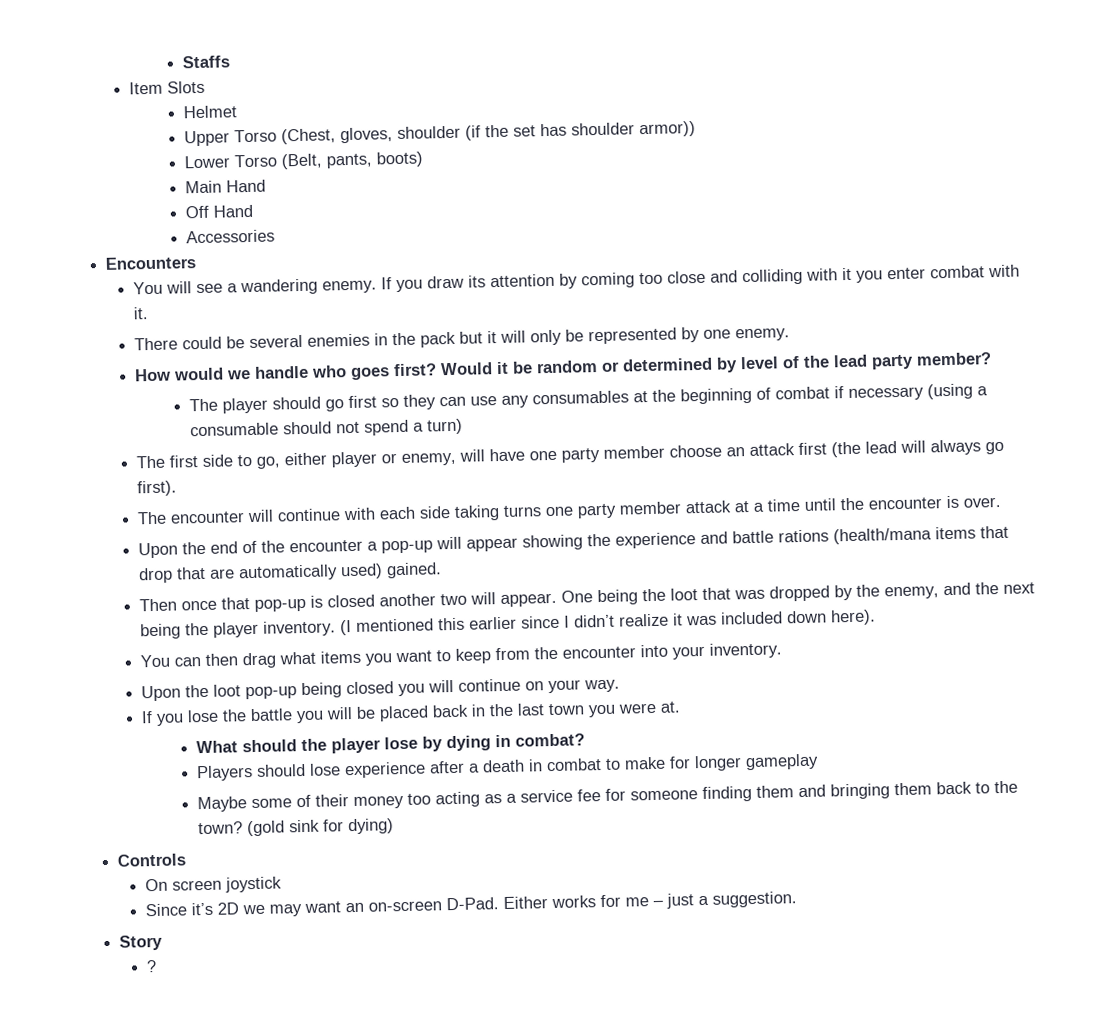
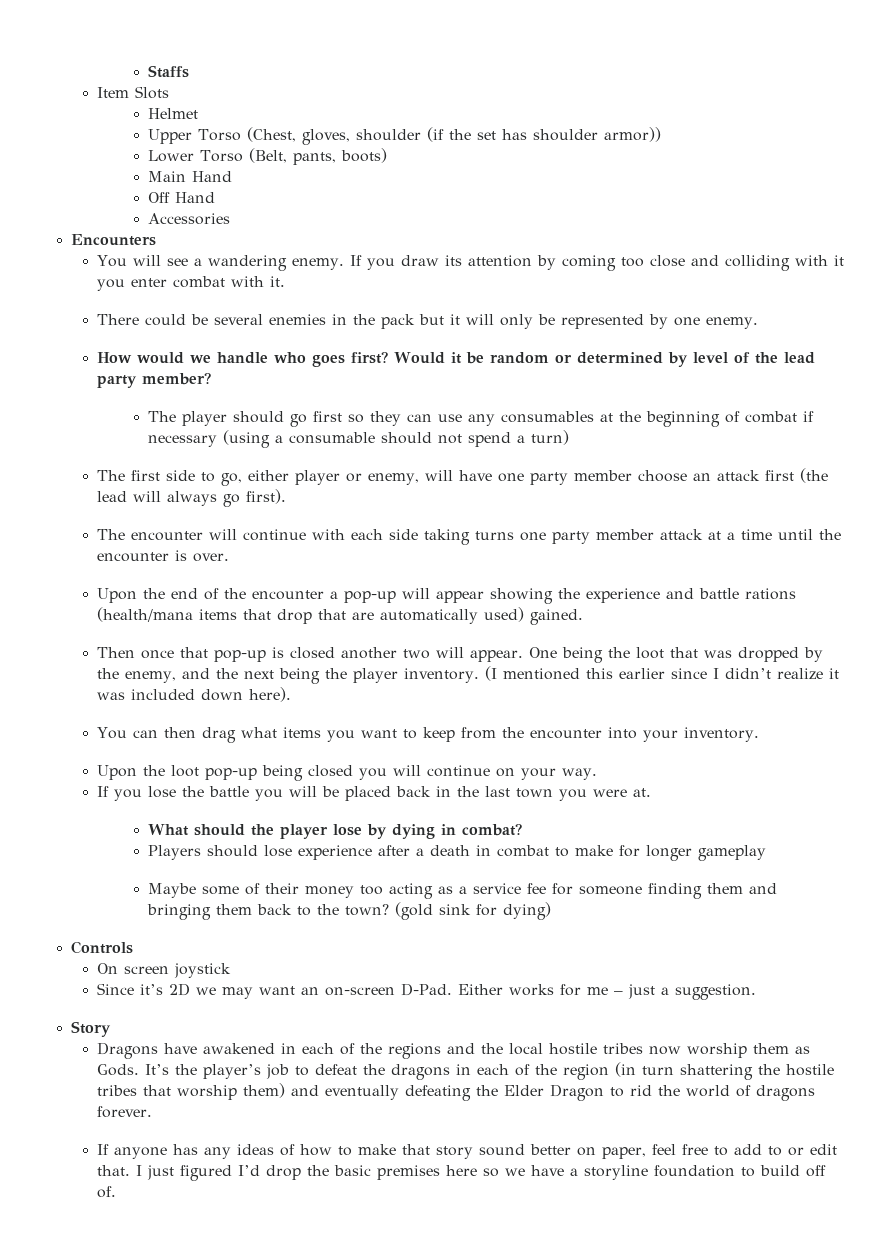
- ?
+ Dragons have awakened in each of the regions and the local hostile tribes now worship them as Gods. It’s the player’s job to defeat the dragons in each of the region (in turn shattering the hostile tribes that worship them) and eventually defeating the Elder Dragon to rid the world of dragons forever.
+ If anyone has any ideas of how to make that story sound better on paper, feel free to add to or edit that. I just figured I’d drop the basic premises here so we have a storyline foundation to build off of.

